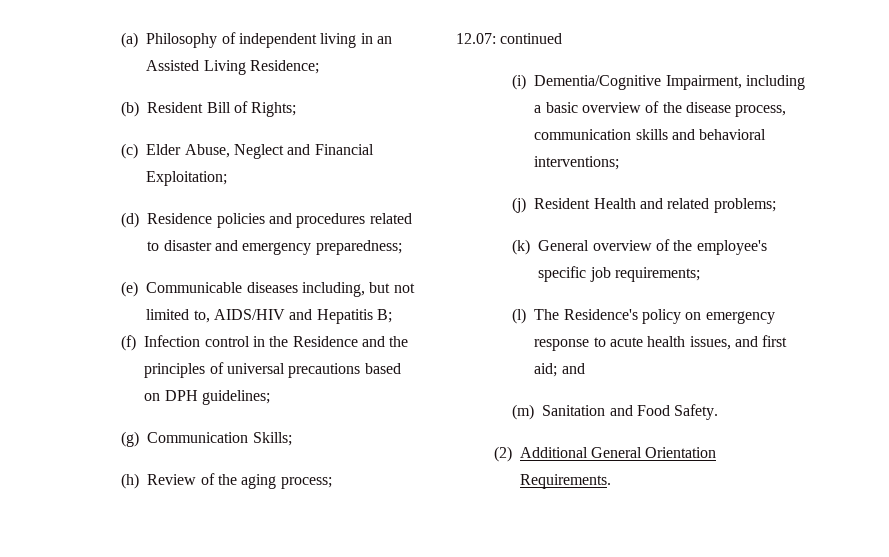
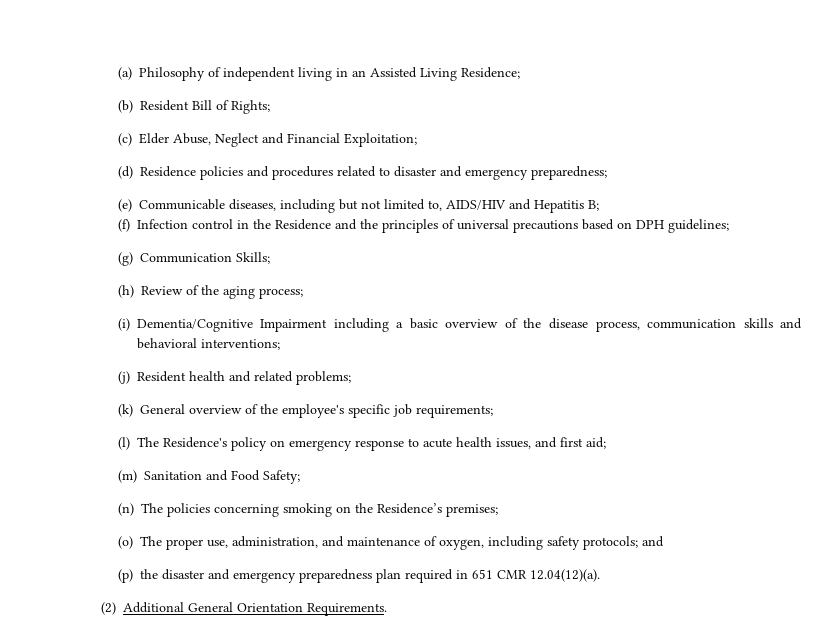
- (e) Communicable diseases including, but not limited to, AIDS/HIV and Hepatitis B;
+ (e) Communicable diseases, including but not limited to, AIDS/HIV and Hepatitis B;
- 12.07: continued
- (i) Dementia/Cognitive Impairment, including a basic overview of the disease process, communication skills and behavioral interventions;
+ (i) Dementia/Cognitive Impairment including a basic overview of the disease process, communication skills and behavioral interventions;
- (j) Resident Health and related problems;
+ (j) Resident health and related problems;
- (l) The Residence's policy on emergency response to acute health issues, and first aid; and
+ (l) The Residence's policy on emergency response to acute health issues, and first aid;
- (m) Sanitation and Food Safety.
+ (m) Sanitation and Food Safety;
+ (n) The policies concerning smoking on the Residence’s premises;
+ (o) The proper use, administration, and maintenance of oxygen, including safety protocols; and
+ (p) the disaster and emergency preparedness plan required in 651 CMR 12.04(12)(a).

